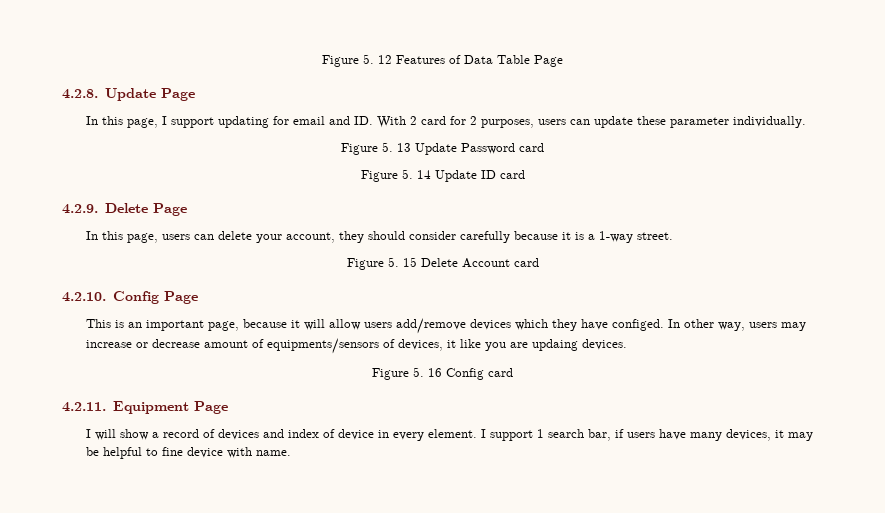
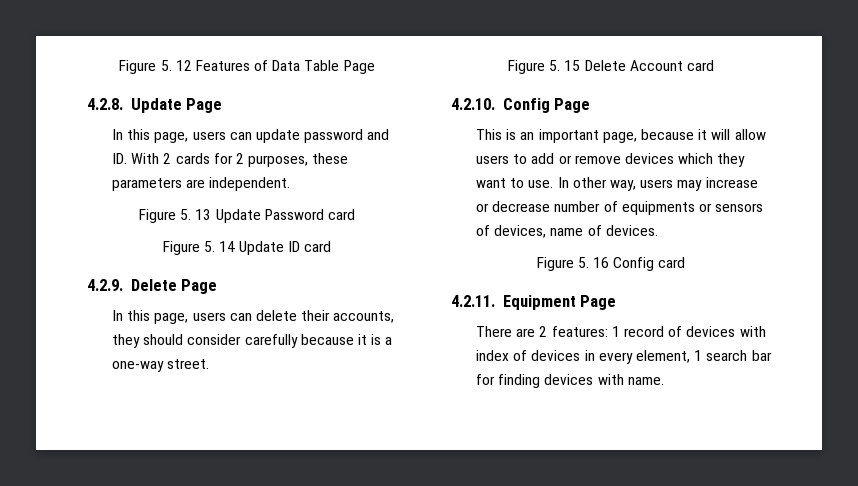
- In this page, I support updating for email and ID. With 2 card for 2 purposes, users can update these parameter individually.
+ In this page, users can update password and ID. With 2 cards for 2 purposes, these parameters are independent.
- In this page, users can delete your account, they should consider carefully because it is a 1-way street.
+ In this page, users can delete their accounts, they should consider carefully because it is a one-way street.
- This is an important page, because it will allow users add/remove devices which they have configed.
+ This is an important page, because it will allow users to add or remove devices which they want to use.
- In other way, users may increase or decrease amount of equipments/sensors of devices, it like you are updaing devices.
+ In other way, users may increase or decrease number of equipments or sensors of devices, name of devices.
- I will show a record of devices and index of device in every element. I support 1 search bar, if users have many devices, it may be helpful to fine device with name.
+ There are 2 features: 1 record of devices with index of devices in every element, 1 search bar for finding devices with name.

